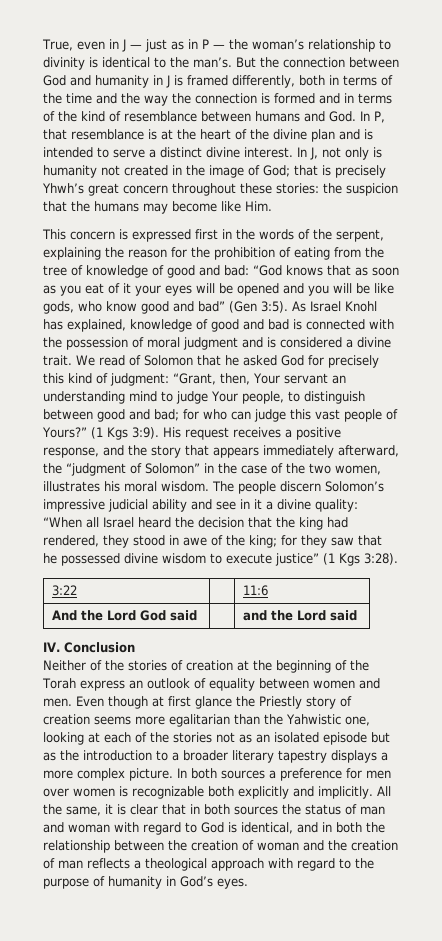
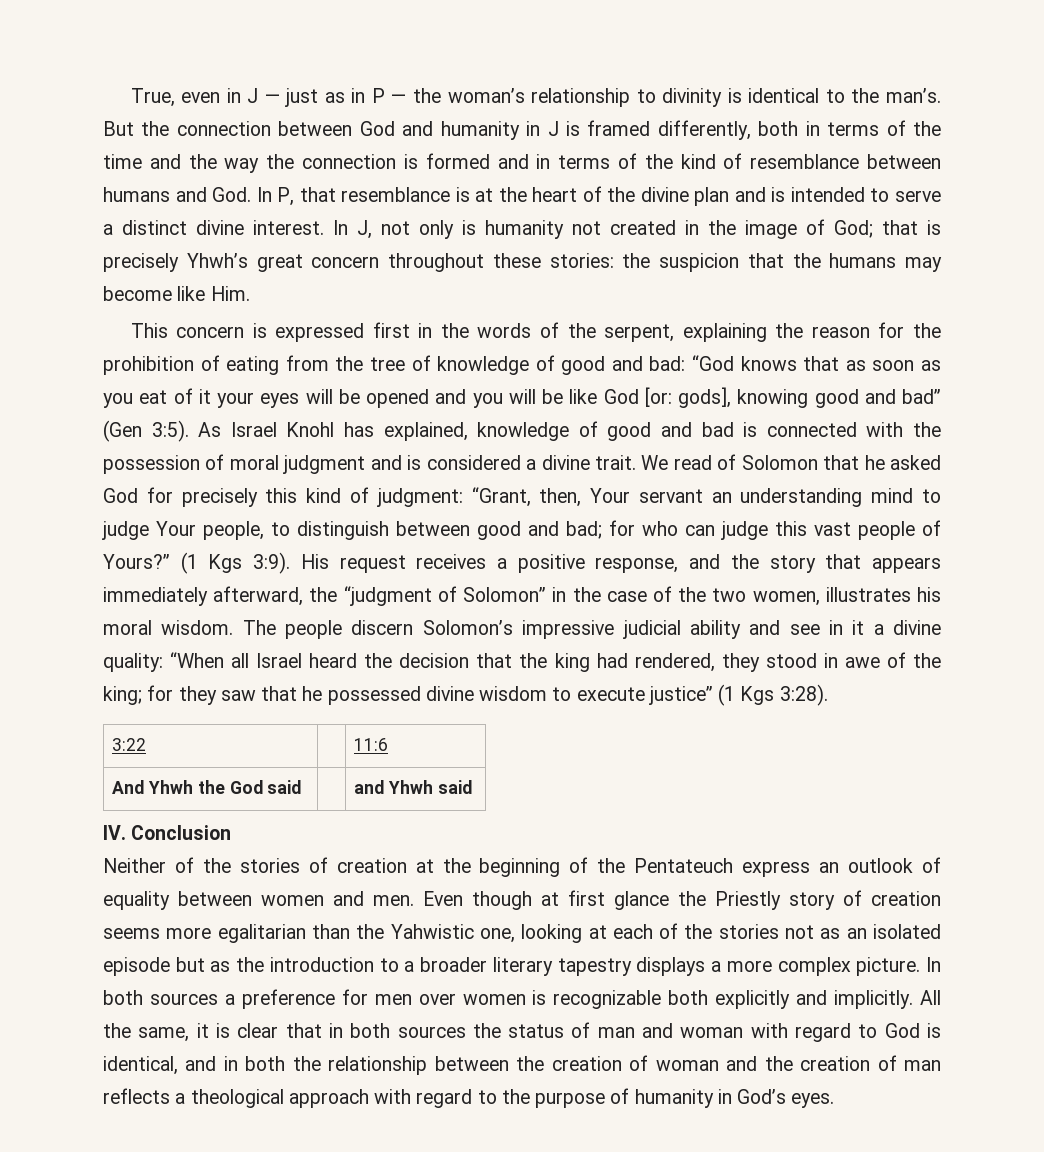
- This concern is expressed first in the words of the serpent, explaining the reason for the prohibition of eating from the tree of knowledge of good and bad: “God knows that as soon as you eat of it your eyes will be opened and you will be like gods, who know good and bad” (Gen 3:5).
+ This concern is expressed first in the words of the serpent, explaining the reason for the prohibition of eating from the tree of knowledge of good and bad: “God knows that as soon as you eat of it your eyes will be opened and you will be like God [or: gods], knowing good and bad” (Gen 3:5).
- And the Lord God said | | and the Lord said
+ And Yhwh the God said | | and Yhwh said
- Neither of the stories of creation at the beginning of the Torah express an outlook of equality between women and men.
+ Neither of the stories of creation at the beginning of the Pentateuch express an outlook of equality between women and men.

